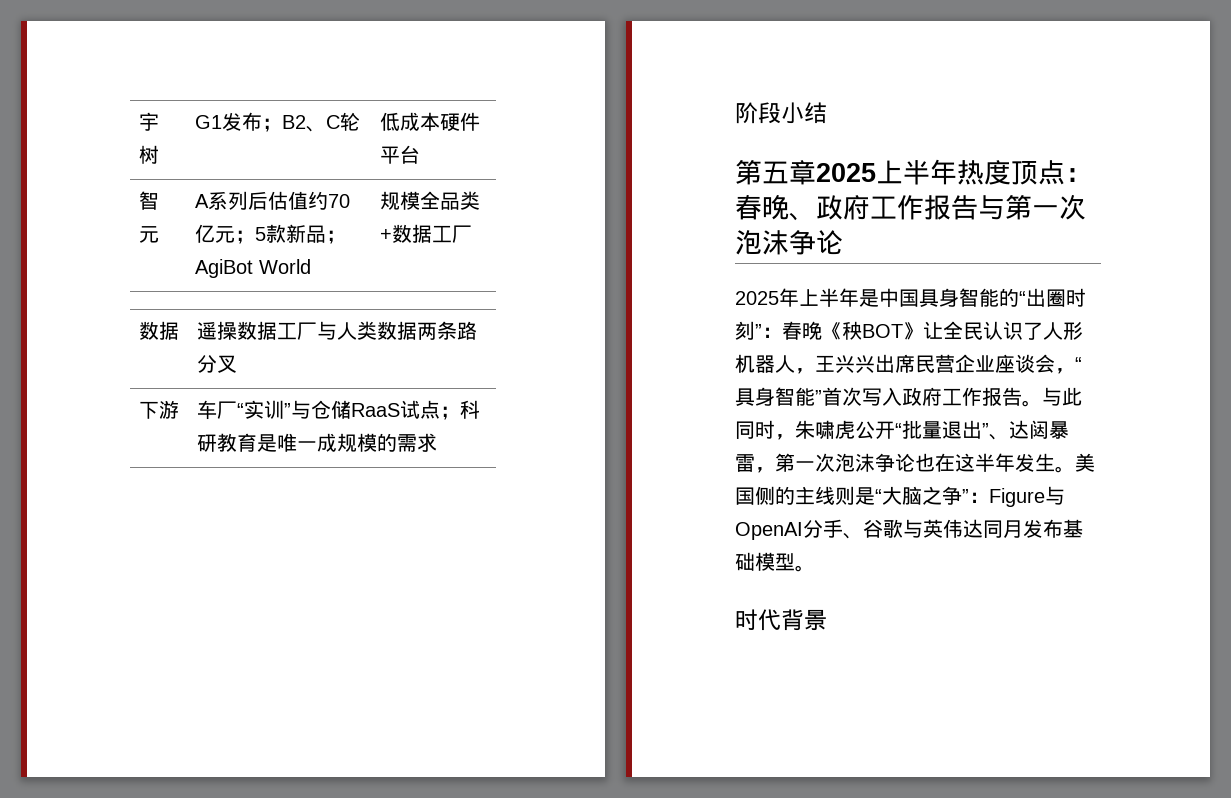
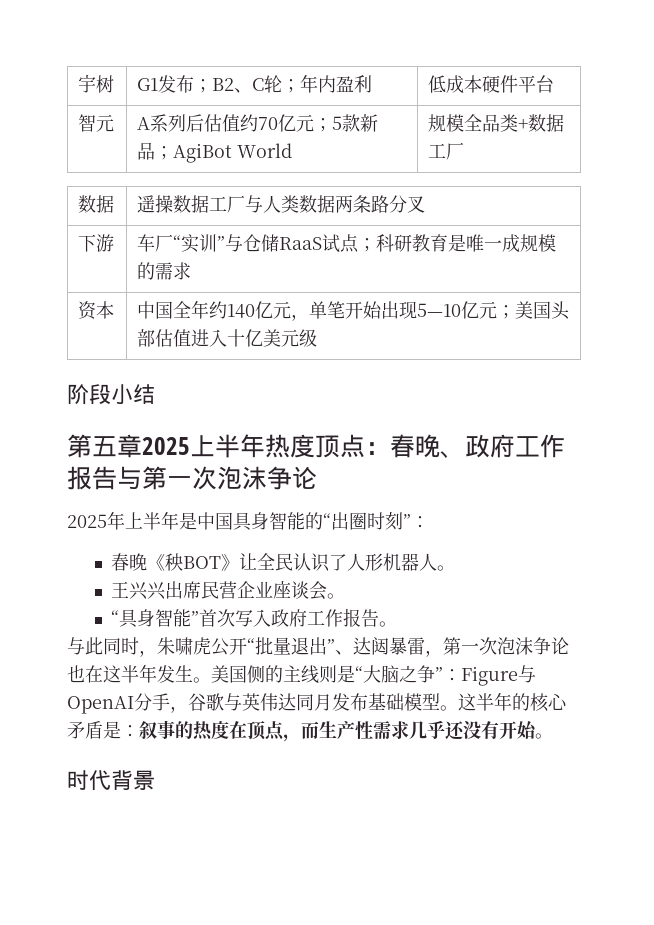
- 宇树 | G1发布；B2、C轮 | 低成本硬件平台
+ 宇树 | G1发布；B2、C轮；年内盈利 | 低成本硬件平台
+ 资本 | 中国全年约140亿元，单笔开始出现5—10亿元；美国头部估值进入十亿美元级
- 2025年上半年是中国具身智能的“出圈时刻”：春晚《秧BOT》让全民认识了人形机器人，王兴兴出席民营企业座谈会，“具身智能”首次写入政府工作报告。与此同时，朱啸虎公开“批量退出”、达闼暴雷，第一次泡沫争论也在这半年发生。
+ 2025年上半年是中国具身智能的“出圈时刻”：
+ 春晚《秧BOT》让全民认识了人形机器人。
+ 王兴兴出席民营企业座谈会。
+ “具身智能”首次写入政府工作报告。
+ 与此同时，朱啸虎公开“批量退出”、达闼暴雷，第一次泡沫争论也在这半年发生。
- 美国侧的主线则是“大脑之争”：Figure与OpenAI分手、谷歌与英伟达同月发布基础模型。
+ 美国侧的主线则是“大脑之争”：Figure与OpenAI分手，谷歌与英伟达同月发布基础模型。这半年的核心矛盾是：叙事的热度在顶点，而生产性需求几乎还没有开始。

